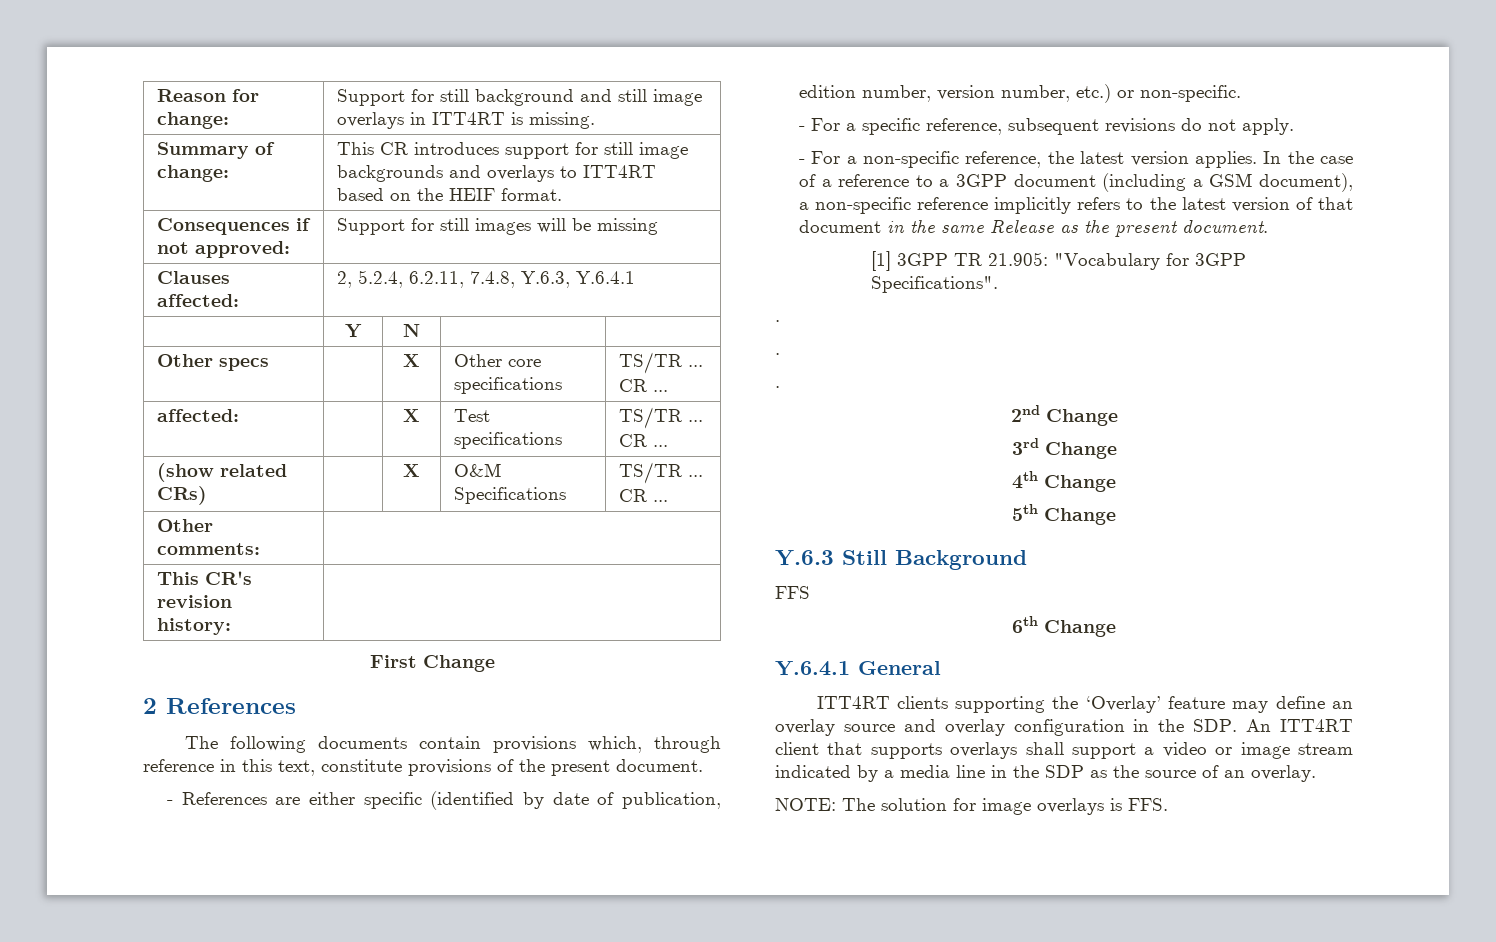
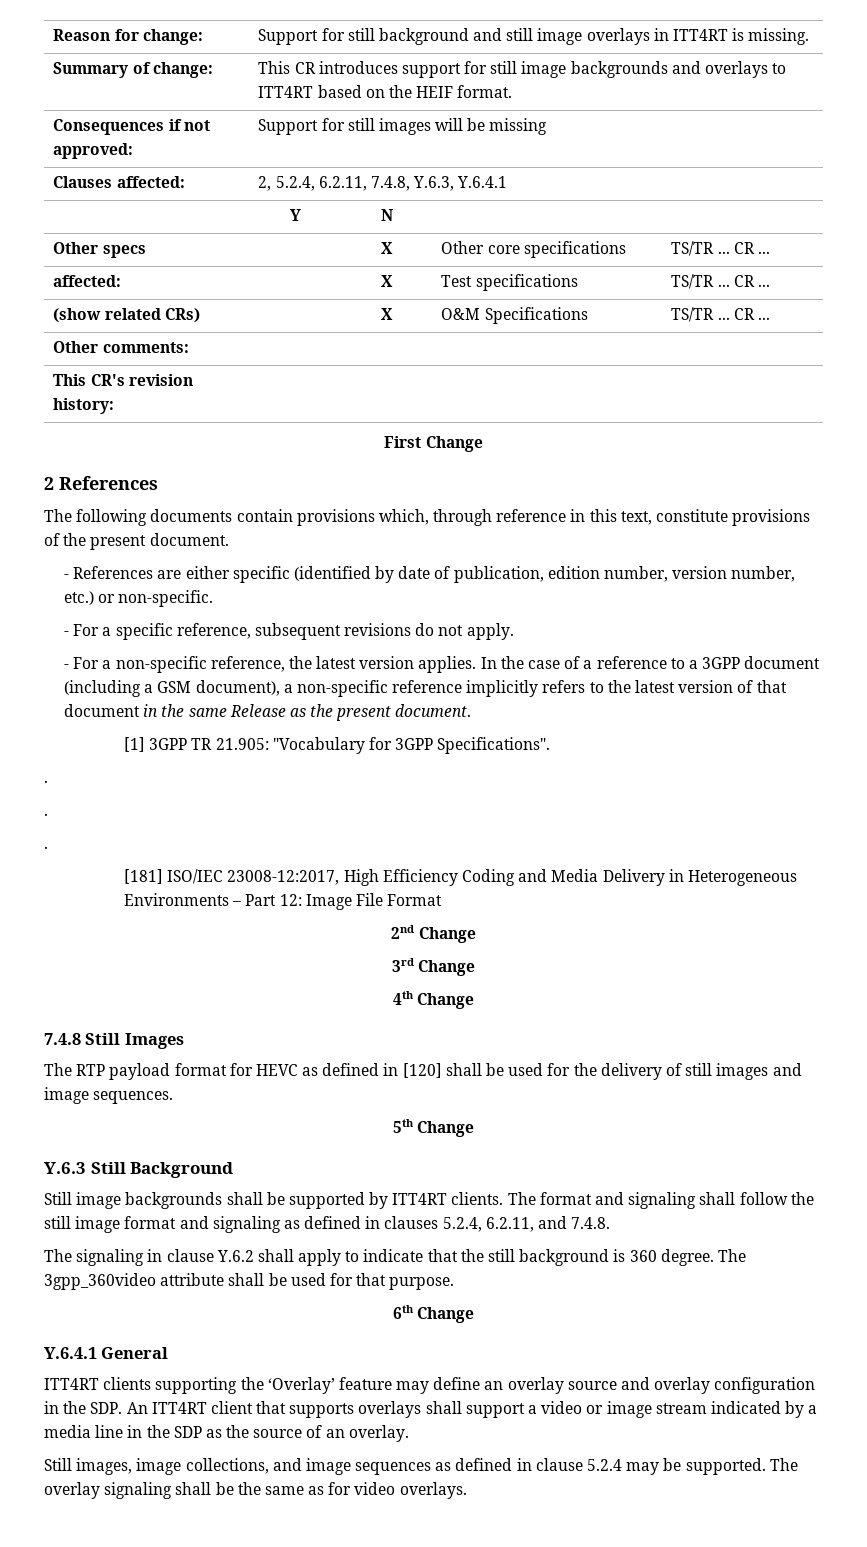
+ [181] ISO/IEC 23008-12:2017, High Efficiency Coding and Media Delivery in Heterogeneous Environments – Part 12: Image File Format
+ 7.4.8 Still Images
+ The RTP payload format for HEVC as defined in [120] shall be used for the delivery of still images and image sequences.
- FFS
+ Still image backgrounds shall be supported by ITT4RT clients. The format and signaling shall follow the still image format and signaling as defined in clauses 5.2.4, 6.2.11, and 7.4.8.
+ The signaling in clause Y.6.2 shall apply to indicate that the still background is 360 degree. The 3gpp_360video attribute shall be used for that purpose.
- NOTE: The solution for image overlays is FFS.
+ Still images, image collections, and image sequences as defined in clause 5.2.4 may be supported. The overlay signaling shall be the same as for video overlays.

